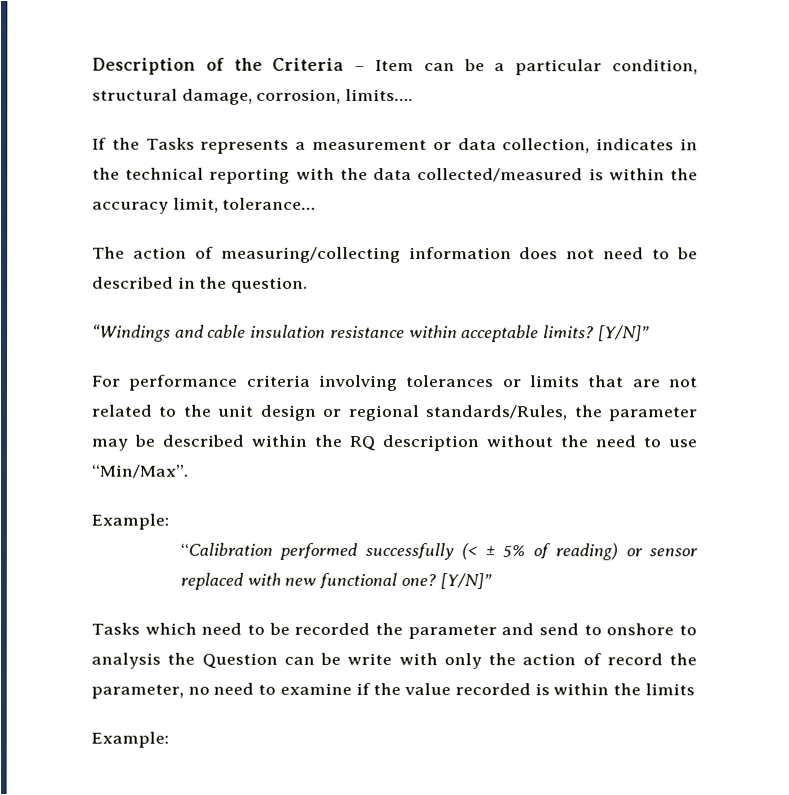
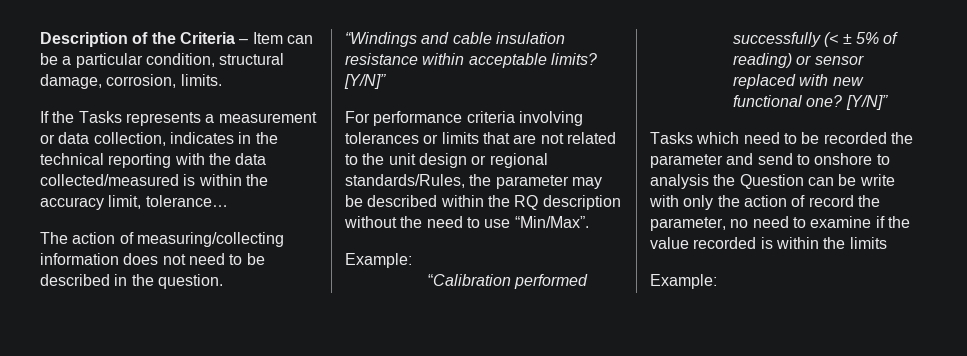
- Description of the Criteria – Item can be a particular condition, structural damage, corrosion, limits….
+ Description of the Criteria – Item can be a particular condition, structural damage, corrosion, limits.

